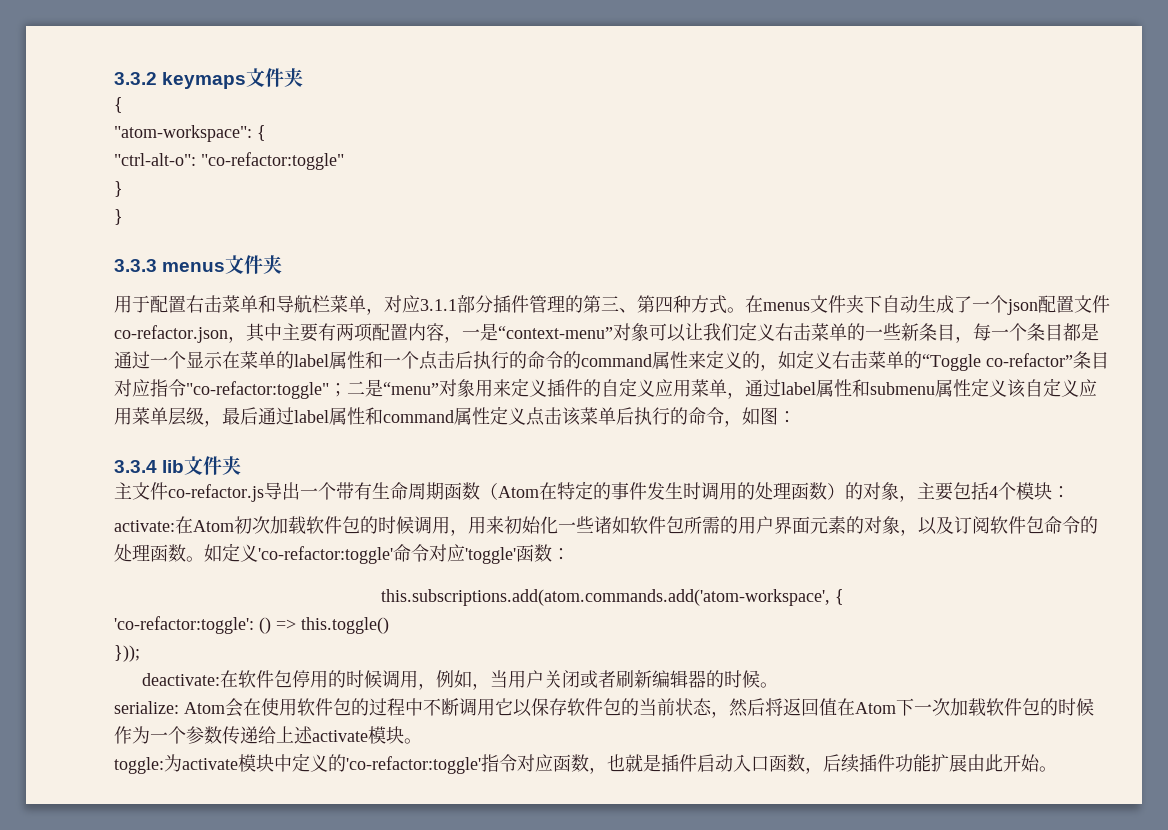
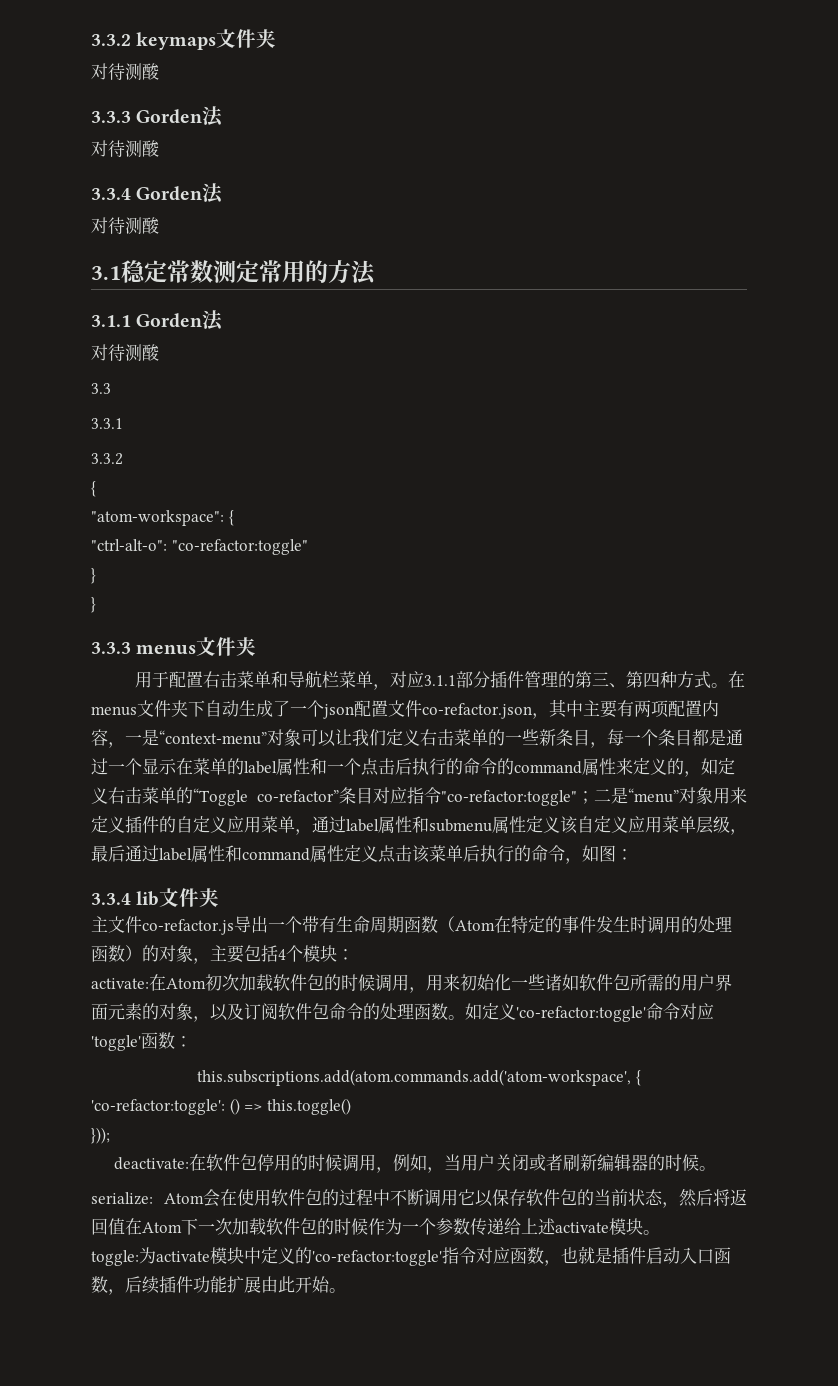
  3.3.2 keymaps文件夹
+ 对待测酸
+ 3.3.3 Gorden法
+ 对待测酸
+ 3.3.4 Gorden法
+ 对待测酸
+ 3.1稳定常数测定常用的方法
+ 3.1.1 Gorden法
+ 对待测酸
+ 3.3
+ 3.3.1
+ 3.3.2

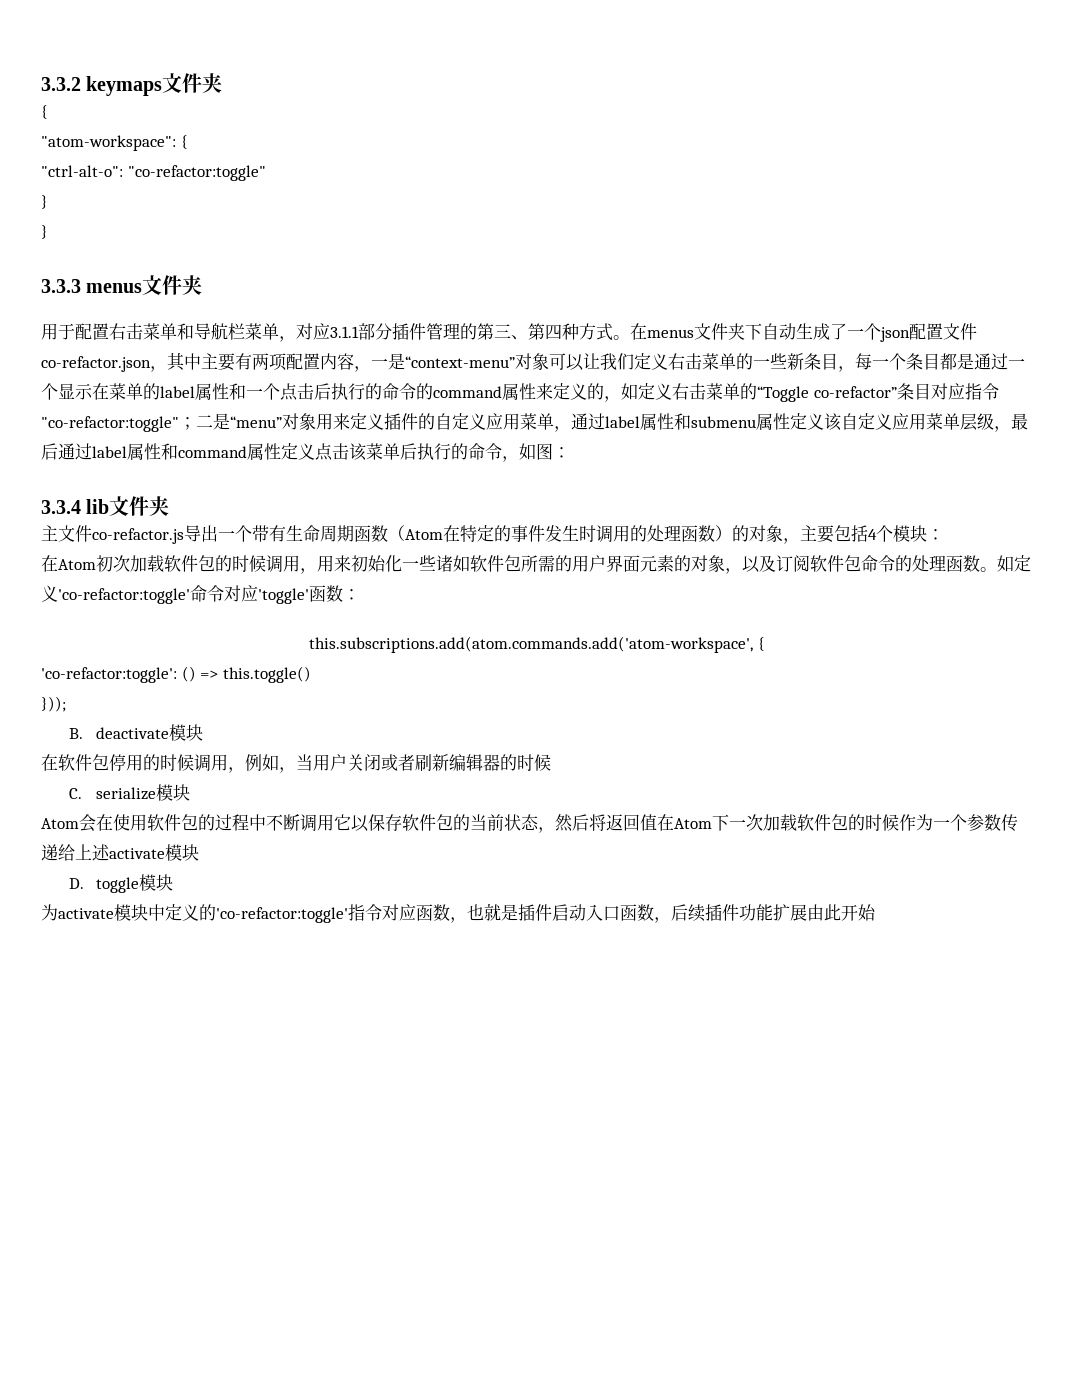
  3.3.2 keymaps文件夹
- 对待测酸
- 3.3.3 Gorden法
- 对待测酸
- 3.3.4 Gorden法
- 对待测酸
- 3.1稳定常数测定常用的方法
- 3.1.1 Gorden法
- 对待测酸
- 3.3
- 3.3.1
- 3.3.2
- activate:在Atom初次加载软件包的时候调用，用来初始化一些诸如软件包所需的用户界面元素的对象，以及订阅软件包命令的处理函数。
+ 在Atom初次加载软件包的时候调用，用来初始化一些诸如软件包所需的用户界面元素的对象，以及订阅软件包命令的处理函数。
- deactivate:在软件包停用的时候调用，例如，当用户关闭或者刷新编辑器的时候。
- serialize: Atom会在使用软件包的过程中不断调用它以保存软件包的当前状态，然后将返回值在Atom下一次加载软件包的时候作为一个参数传递给上述activate模块。
- toggle:为activate模块中定义的'co-refactor:toggle'指令对应函数，也就是插件启动入口函数，后续插件功能扩展由此开始。
+ B. deactivate模块
+ 在软件包停用的时候调用，例如，当用户关闭或者刷新编辑器的时候
+ C. serialize模块
+ Atom会在使用软件包的过程中不断调用它以保存软件包的当前状态，然后将返回值在Atom下一次加载软件包的时候作为一个参数传递给上述activate模块
+ D. toggle模块
+ 为activate模块中定义的'co-refactor:toggle'指令对应函数，也就是插件启动入口函数，后续插件功能扩展由此开始

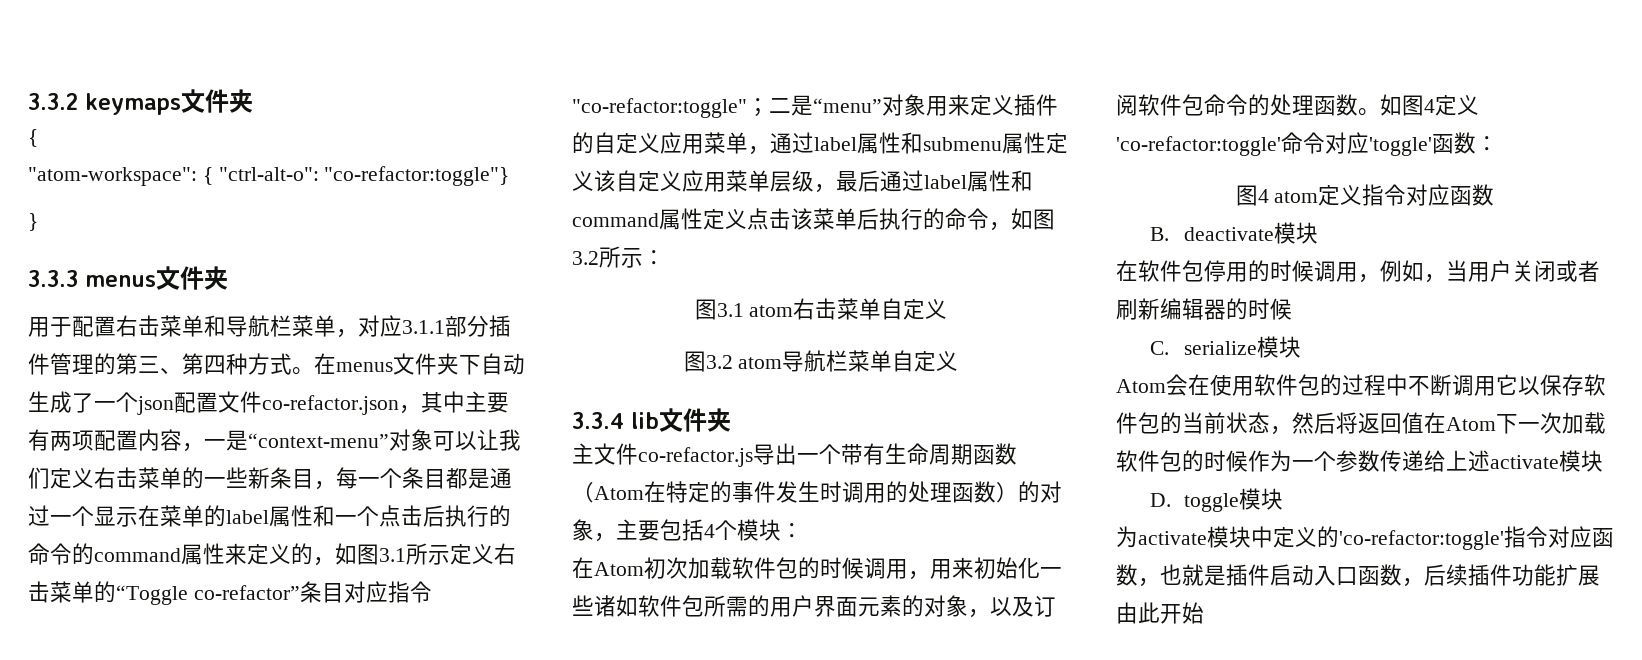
- "atom-workspace": {
- "ctrl-alt-o": "co-refactor:toggle"
- }
+ "atom-workspace": { "ctrl-alt-o": "co-refactor:toggle"}
- 在menus文件夹下自动生成了一个json配置文件co-refactor.json，其中主要有两项配置内容，一是“context-menu”对象可以让我们定义右击菜单的一些新条目，每一个条目都是通过一个显示在菜单的label属性和一个点击后执行的命令的command属性来定义的，如定义右击菜单的“Toggle co-refactor”条目对应指令"co-refactor:toggle"；
+ 在menus文件夹下自动生成了一个json配置文件co-refactor.json，其中主要有两项配置内容，一是“context-menu”对象可以让我们定义右击菜单的一些新条目，每一个条目都是通过一个显示在菜单的label属性和一个点击后执行的命令的command属性来定义的，如图3.1所示定义右击菜单的“Toggle co-refactor”条目对应指令"co-refactor:toggle"；
- 二是“menu”对象用来定义插件的自定义应用菜单，通过label属性和submenu属性定义该自定义应用菜单层级，最后通过label属性和command属性定义点击该菜单后执行的命令，如图：
+ 二是“menu”对象用来定义插件的自定义应用菜单，通过label属性和submenu属性定义该自定义应用菜单层级，最后通过label属性和command属性定义点击该菜单后执行的命令，如图3.2所示：
+ 图3.1 atom右击菜单自定义
+ 图3.2 atom导航栏菜单自定义
- 如定义'co-refactor:toggle'命令对应'toggle'函数：
+ 如图4定义'co-refactor:toggle'命令对应'toggle'函数：
- this.subscriptions.add(atom.commands.add('atom-workspace', {
- 'co-refactor:toggle': () => this.toggle()
- }));
+ 图4 atom定义指令对应函数

